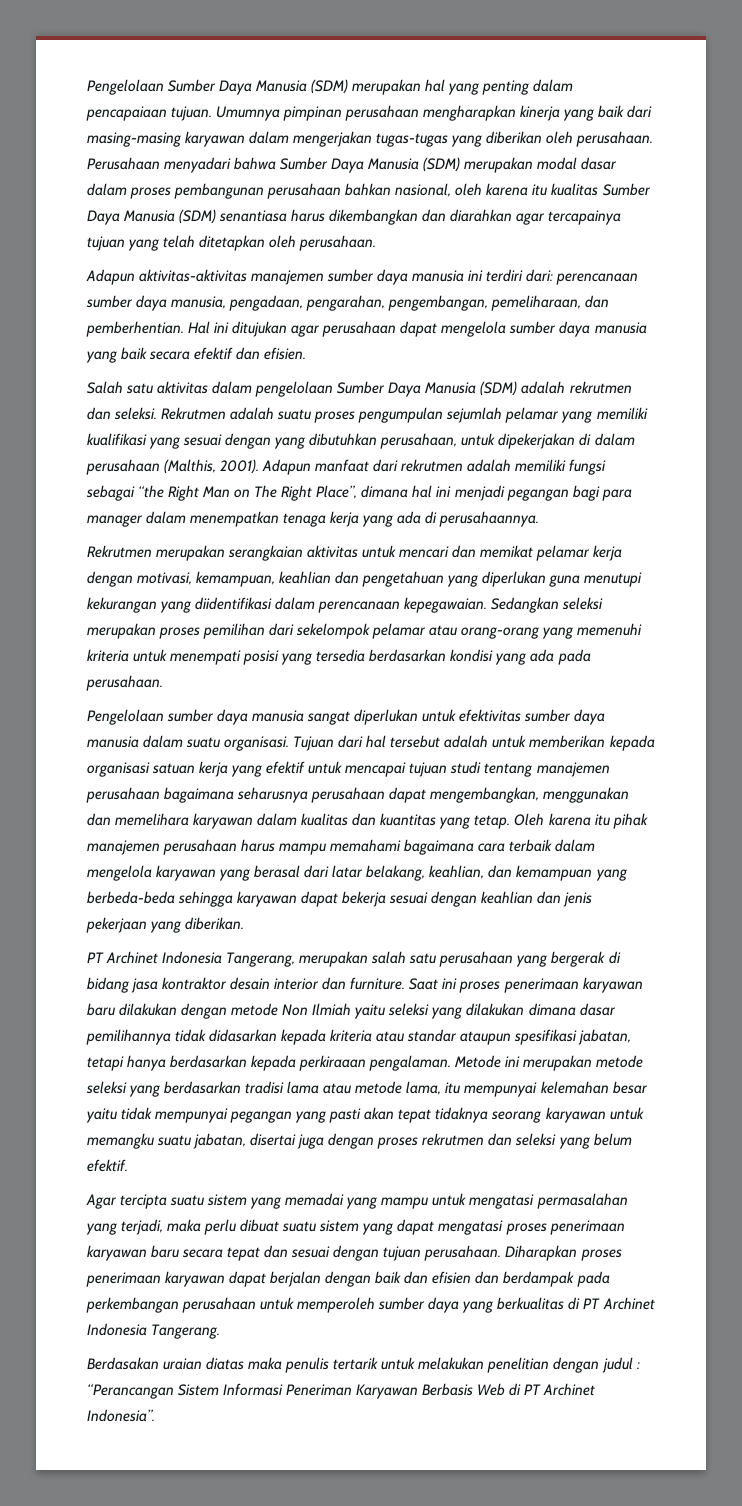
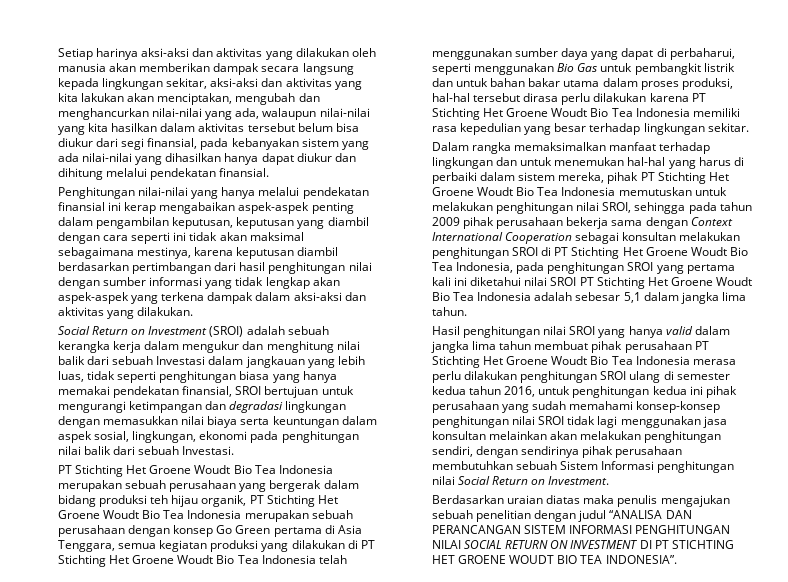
- Pengelolaan Sumber Daya Manusia (SDM) merupakan hal yang penting dalam pencapaiaan tujuan. Umumnya pimpinan perusahaan mengharapkan kinerja yang baik dari masing-masing karyawan dalam mengerjakan tugas-tugas yang diberikan oleh perusahaan. Perusahaan menyadari bahwa Sumber Daya Manusia (SDM) merupakan modal dasar dalam proses pembangunan perusahaan bahkan nasional, oleh karena itu kualitas Sumber Daya Manusia (SDM) senantiasa harus dikembangkan dan diarahkan agar tercapainya tujuan yang telah ditetapkan oleh perusahaan.
- Adapun aktivitas-aktivitas manajemen sumber daya manusia ini terdiri dari: perencanaan sumber daya manusia, pengadaan, pengarahan, pengembangan, pemeliharaan, dan pemberhentian. Hal ini ditujukan agar perusahaan dapat mengelola sumber daya manusia yang baik secara efektif dan efisien.
- Salah satu aktivitas dalam pengelolaan Sumber Daya Manusia (SDM) adalah rekrutmen dan seleksi. Rekrutmen adalah suatu proses pengumpulan sejumlah pelamar yang memiliki kualifikasi yang sesuai dengan yang dibutuhkan perusahaan, untuk dipekerjakan di dalam perusahaan (Malthis, 2001). Adapun manfaat dari rekrutmen adalah memiliki fungsi sebagai “the Right Man on The Right Place”, dimana hal ini menjadi pegangan bagi para manager dalam menempatkan tenaga kerja yang ada di perusahaannya.
- Rekrutmen merupakan serangkaian aktivitas untuk mencari dan memikat pelamar kerja dengan motivasi, kemampuan, keahlian dan pengetahuan yang diperlukan guna menutupi kekurangan yang diidentifikasi dalam perencanaan kepegawaian. Sedangkan seleksi merupakan proses pemilihan dari sekelompok pelamar atau orang-orang yang memenuhi kriteria untuk menempati posisi yang tersedia berdasarkan kondisi yang ada pada perusahaan.
- Pengelolaan sumber daya manusia sangat diperlukan untuk efektivitas sumber daya manusia dalam suatu organisasi. Tujuan dari hal tersebut adalah untuk memberikan kepada organisasi satuan kerja yang efektif untuk mencapai tujuan studi tentang manajemen perusahaan bagaimana seharusnya perusahaan dapat mengembangkan, menggunakan dan memelihara karyawan dalam kualitas dan kuantitas yang tetap. Oleh karena itu pihak manajemen perusahaan harus mampu memahami bagaimana cara terbaik dalam mengelola karyawan yang berasal dari latar belakang, keahlian, dan kemampuan yang berbeda-beda sehingga karyawan dapat bekerja sesuai dengan keahlian dan jenis pekerjaan yang diberikan.
- PT Archinet Indonesia Tangerang, merupakan salah satu perusahaan yang bergerak di bidang jasa kontraktor desain interior dan furniture. Saat ini proses penerimaan karyawan baru dilakukan dengan metode Non Ilmiah yaitu seleksi yang dilakukan dimana dasar pemilihannya tidak didasarkan kepada kriteria atau standar ataupun spesifikasi jabatan, tetapi hanya berdasarkan kepada perkiraaan pengalaman. Metode ini merupakan metode seleksi yang berdasarkan tradisi lama atau metode lama, itu mempunyai kelemahan besar yaitu tidak mempunyai pegangan yang pasti akan tepat tidaknya seorang karyawan untuk memangku suatu jabatan, disertai juga dengan proses rekrutmen dan seleksi yang belum efektif.
- Agar tercipta suatu sistem yang memadai yang mampu untuk mengatasi permasalahan yang terjadi, maka perlu dibuat suatu sistem yang dapat mengatasi proses penerimaan karyawan baru secara tepat dan sesuai dengan tujuan perusahaan. Diharapkan proses penerimaan karyawan dapat berjalan dengan baik dan efisien dan berdampak pada perkembangan perusahaan untuk memperoleh sumber daya yang berkualitas di PT Archinet Indonesia Tangerang.
- Berdasakan uraian diatas maka penulis tertarik untuk melakukan penelitian dengan judul : “Perancangan Sistem Informasi Peneriman Karyawan Berbasis Web di PT Archinet Indonesia”.
+ Setiap harinya aksi-aksi dan aktivitas yang dilakukan oleh manusia akan memberikan dampak secara langsung kepada lingkungan sekitar, aksi-aksi dan aktivitas yang kita lakukan akan menciptakan, mengubah dan menghancurkan nilai-nilai yang ada, walaupun nilai-nilai yang kita hasilkan dalam aktivitas tersebut belum bisa diukur dari segi finansial, pada kebanyakan sistem yang ada nilai-nilai yang dihasilkan hanya dapat diukur dan dihitung melalui pendekatan finansial.
+ Penghitungan nilai-nilai yang hanya melalui pendekatan finansial ini kerap mengabaikan aspek-aspek penting dalam pengambilan keputusan, keputusan yang diambil dengan cara seperti ini tidak akan maksimal sebagaimana mestinya, karena keputusan diambil berdasarkan pertimbangan dari hasil penghitungan nilai dengan sumber informasi yang tidak lengkap akan aspek-aspek yang terkena dampak dalam aksi-aksi dan aktivitas yang dilakukan.
+ Social Return on Investment (SROI) adalah sebuah kerangka kerja dalam mengukur dan menghitung nilai balik dari sebuah Investasi dalam jangkauan yang lebih luas, tidak seperti penghitungan biasa yang hanya memakai pendekatan finansial, SROI bertujuan untuk mengurangi ketimpangan dan degradasi lingkungan dengan memasukkan nilai biaya serta keuntungan dalam aspek sosial, lingkungan, ekonomi pada penghitungan nilai balik dari sebuah Investasi.
+ PT Stichting Het Groene Woudt Bio Tea Indonesia merupakan sebuah perusahaan yang bergerak dalam bidang produksi teh hijau organik, PT Stichting Het Groene Woudt Bio Tea Indonesia merupakan sebuah perusahaan dengan konsep Go Green pertama di Asia Tenggara, semua kegiatan produksi yang dilakukan di PT Stichting Het Groene Woudt Bio Tea Indonesia telah menggunakan sumber daya yang dapat di perbaharui, seperti menggunakan Bio Gas untuk pembangkit listrik dan untuk bahan bakar utama dalam proses produksi, hal-hal tersebut dirasa perlu dilakukan karena PT Stichting Het Groene Woudt Bio Tea Indonesia memiliki rasa kepedulian yang besar terhadap lingkungan sekitar.
+ Dalam rangka memaksimalkan manfaat terhadap lingkungan dan untuk menemukan hal-hal yang harus di perbaiki dalam sistem mereka, pihak PT Stichting Het Groene Woudt Bio Tea Indonesia memutuskan untuk melakukan penghitungan nilai SROI, sehingga pada tahun 2009 pihak perusahaan bekerja sama dengan Context International Cooperation sebagai konsultan melakukan penghitungan SROI di PT Stichting Het Groene Woudt Bio Tea Indonesia, pada penghitungan SROI yang pertama kali ini diketahui nilai SROI PT Stichting Het Groene Woudt Bio Tea Indonesia adalah sebesar 5,1 dalam jangka lima tahun.
+ Hasil penghitungan nilai SROI yang hanya valid dalam jangka lima tahun membuat pihak perusahaan PT Stichting Het Groene Woudt Bio Tea Indonesia merasa perlu dilakukan penghitungan SROI ulang di semester kedua tahun 2016, untuk penghitungan kedua ini pihak perusahaan yang sudah memahami konsep-konsep penghitungan nilai SROI tidak lagi menggunakan jasa konsultan melainkan akan melakukan penghitungan sendiri, dengan sendirinya pihak perusahaan membutuhkan sebuah Sistem Informasi penghitungan nilai Social Return on Investment.
+ Berdasarkan uraian diatas maka penulis mengajukan sebuah penelitian dengan judul “ANALISA DAN PERANCANGAN SISTEM INFORMASI PENGHITUNGAN NILAI SOCIAL RETURN ON INVESTMENT DI PT STICHTING HET GROENE WOUDT BIO TEA INDONESIA”.

